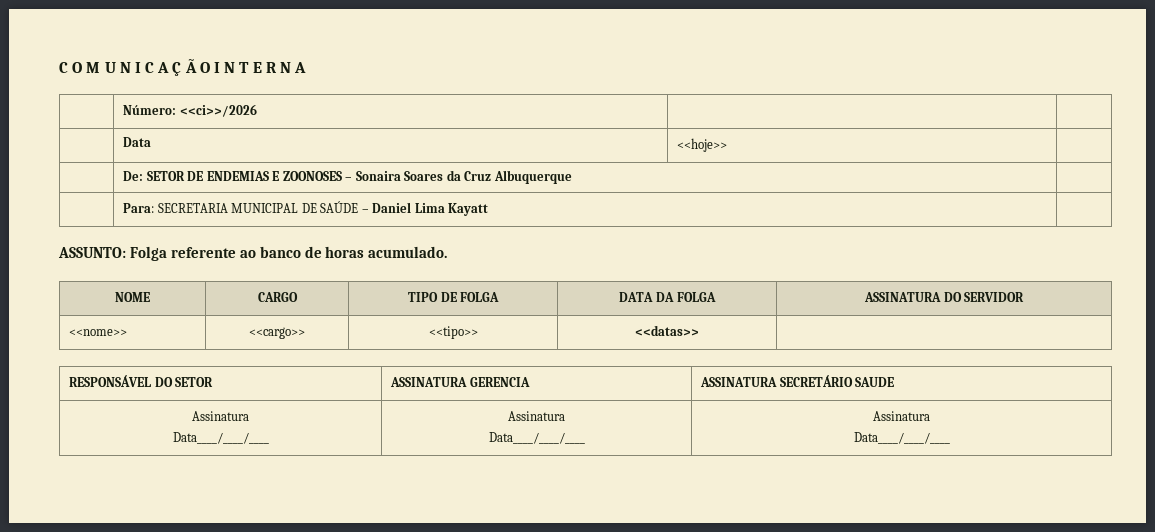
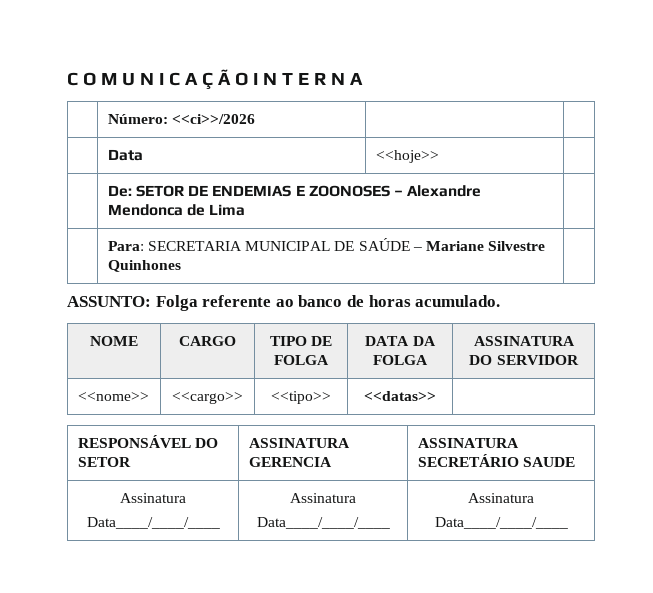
- | De: SETOR DE ENDEMIAS E ZOONOSES – Sonaira Soares da Cruz Albuquerque |
+ | De: SETOR DE ENDEMIAS E ZOONOSES – Alexandre Mendonca de Lima |
- | Para: SECRETARIA MUNICIPAL DE SAÚDE – Daniel Lima Kayatt |
+ | Para: SECRETARIA MUNICIPAL DE SAÚDE – Mariane Silvestre Quinhones |

